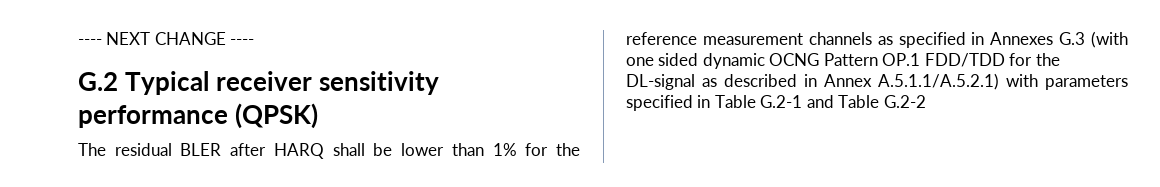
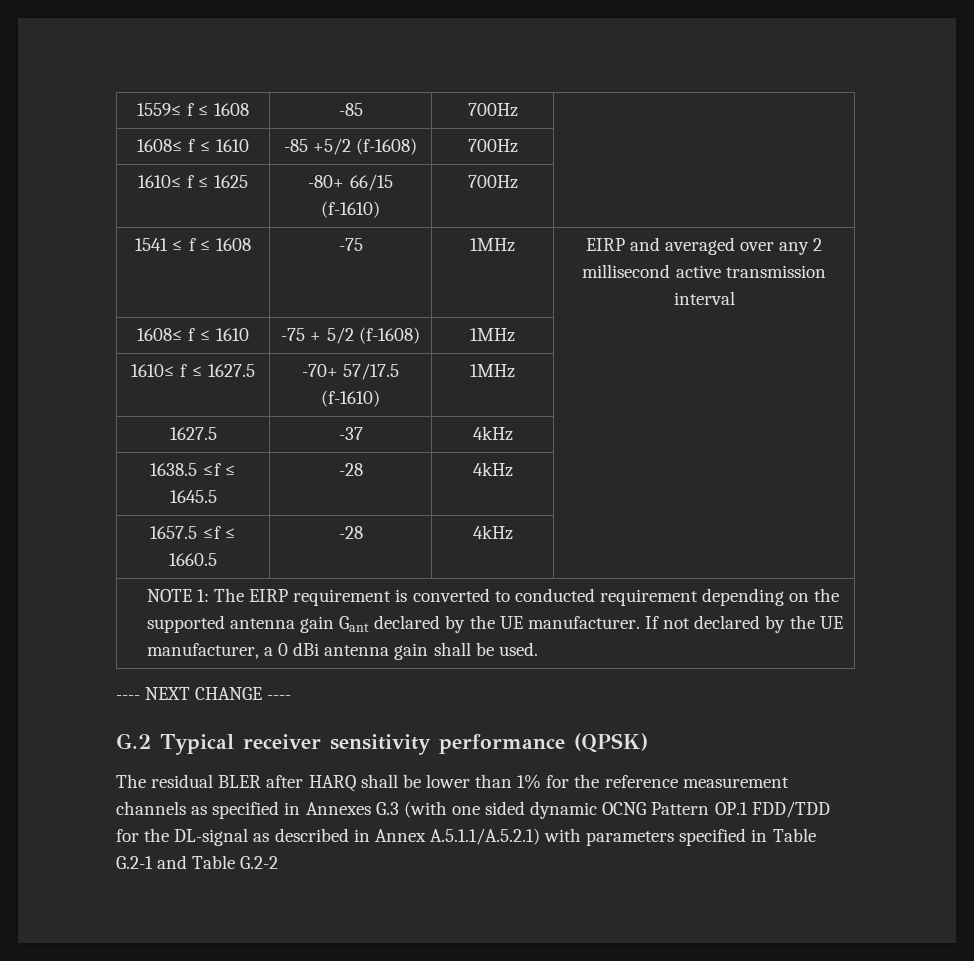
+ 1559≤ f ≤ 1608 | -85 | 700Hz |
+ 1608≤ f ≤ 1610 | -85 +5/2 (f-1608) | 700Hz |
+ 1610≤ f ≤ 1625 | -80+ 66/15 (f-1610) | 700Hz |
+ 1541 ≤ f ≤ 1608 | -75 | 1MHz | EIRP and averaged over any 2 millisecond active transmission interval
+ 1608≤ f ≤ 1610 | -75 + 5/2 (f-1608) | 1MHz |
+ 1610≤ f ≤ 1627.5 | -70+ 57/17.5 (f-1610) | 1MHz |
+ 1627.5 | -37 | 4kHz |
+ 1638.5 ≤f ≤ 1645.5 | -28 | 4kHz |
+ 1657.5 ≤f ≤ 1660.5 | -28 | 4kHz |
+ NOTE 1: The EIRP requirement is converted to conducted requirement depending on the supported antenna gain Gant declared by the UE manufacturer. If not declared by the UE manufacturer, a 0 dBi antenna gain shall be used.

